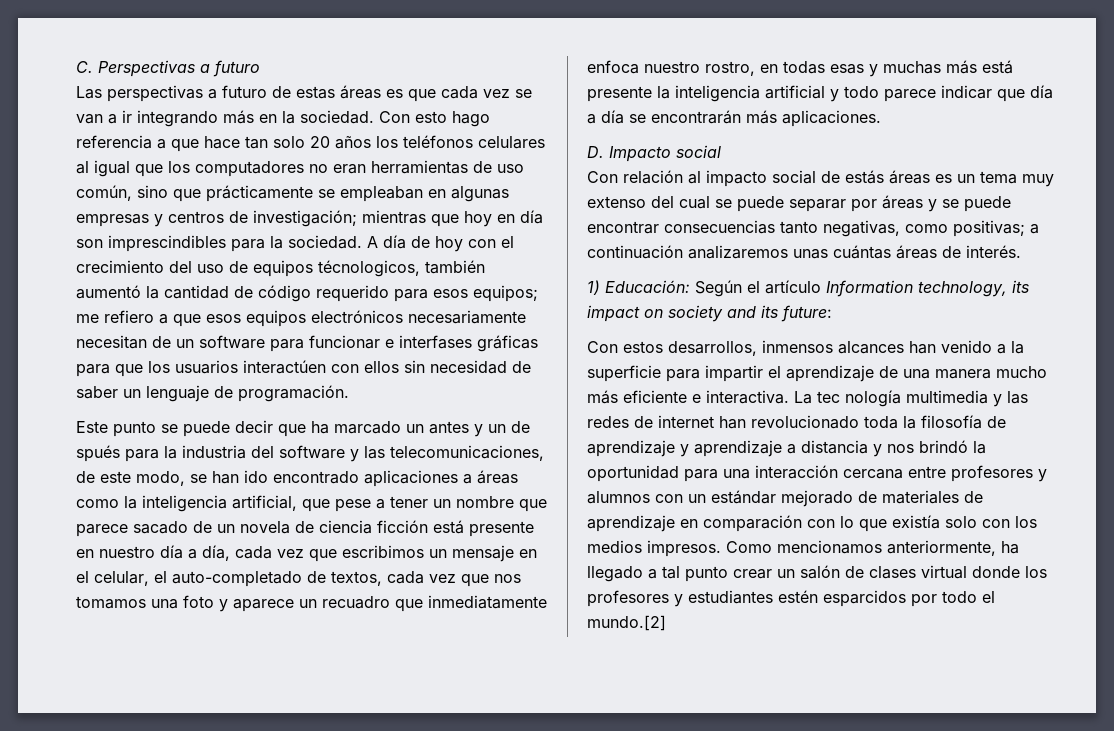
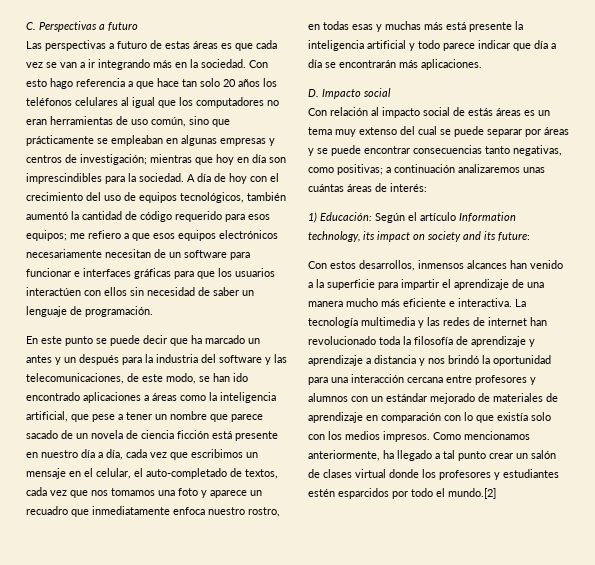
- A día de hoy con el crecimiento del uso de equipos técnologicos, también aumentó la cantidad de código requerido para esos equipos; me refiero a que esos equipos electrónicos necesariamente necesitan de un software para funcionar e interfases gráficas para que los usuarios interactúen con ellos sin necesidad de saber un lenguaje de programación.
+ A día de hoy con el crecimiento del uso de equipos tecnológicos, también aumentó la cantidad de código requerido para esos equipos; me refiero a que esos equipos electrónicos necesariamente necesitan de un software para funcionar e interfaces gráficas para que los usuarios interactúen con ellos sin necesidad de saber un lenguaje de programación.
- Este punto se puede decir que ha marcado un antes y un de spués para la industria del software y las telecomunicaciones, de este modo, se han ido encontrado aplicaciones a áreas como la inteligencia artificial, que pese a tener un nombre que parece sacado de un novela de ciencia ficción está presente en nuestro día a día, cada vez que escribimos un mensaje en el celular, el auto-completado de textos, cada vez que nos tomamos una foto y aparece un recuadro que inmediatamente enfoca nuestro rostro, en todas esas y muchas más está presente la inteligencia artificial y todo parece indicar que día a día se encontrarán más aplicaciones.
+ En este punto se puede decir que ha marcado un antes y un después para la industria del software y las telecomunicaciones, de este modo, se han ido encontrado aplicaciones a áreas como la inteligencia artificial, que pese a tener un nombre que parece sacado de un novela de ciencia ficción está presente en nuestro día a día, cada vez que escribimos un mensaje en el celular, el auto-completado de textos, cada vez que nos tomamos una foto y aparece un recuadro que inmediatamente enfoca nuestro rostro, en todas esas y muchas más está presente la inteligencia artificial y todo parece indicar que día a día se encontrarán más aplicaciones.
- Con relación al impacto social de estás áreas es un tema muy extenso del cual se puede separar por áreas y se puede encontrar consecuencias tanto negativas, como positivas; a continuación analizaremos unas cuántas áreas de interés.
+ Con relación al impacto social de estás áreas es un tema muy extenso del cual se puede separar por áreas y se puede encontrar consecuencias tanto negativas, como positivas; a continuación analizaremos unas cuántas áreas de interés:
- La tec nología multimedia y las redes de internet han revolucionado toda la filosofía de aprendizaje y aprendizaje a distancia y nos brindó la oportunidad para una interacción cercana entre profesores y alumnos con un estándar mejorado de materiales de aprendizaje en comparación con lo que existía solo con los medios impresos.
+ La tecnología multimedia y las redes de internet han revolucionado toda la filosofía de aprendizaje y aprendizaje a distancia y nos brindó la oportunidad para una interacción cercana entre profesores y alumnos con un estándar mejorado de materiales de aprendizaje en comparación con lo que existía solo con los medios impresos.

